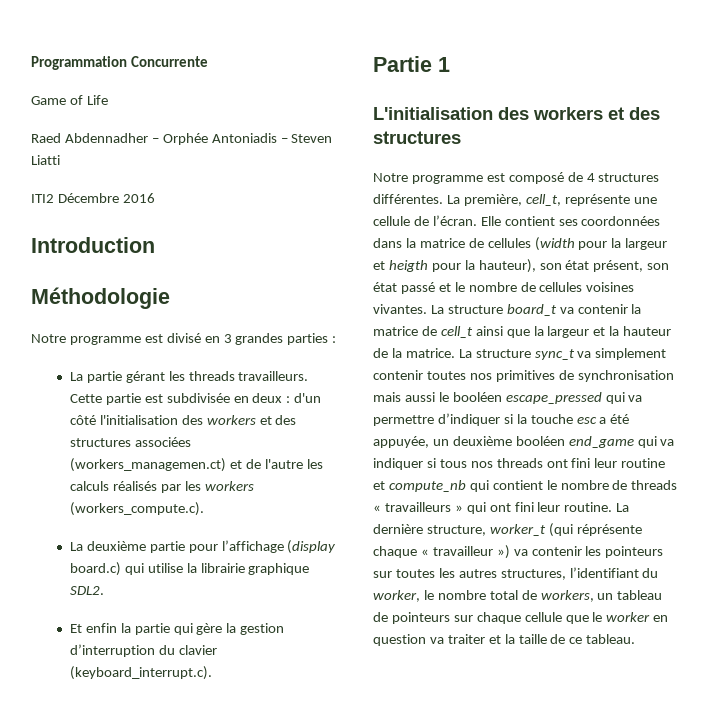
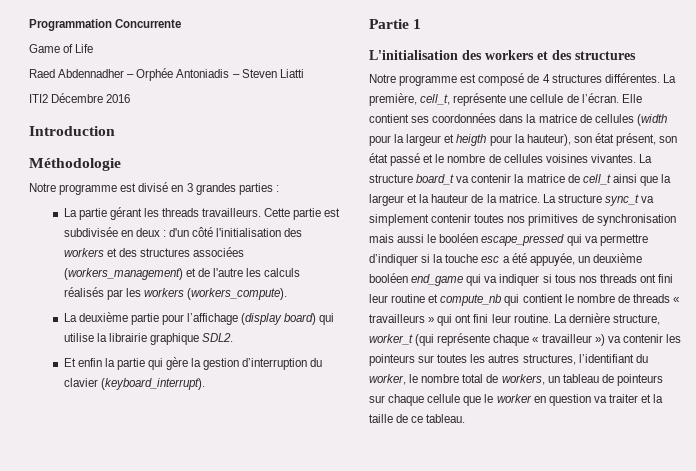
- Cette partie est subdivisée en deux : d'un côté l'initialisation des workers et des structures associées (workers_managemen.ct) et de l'autre les calculs réalisés par les workers (workers_compute.c).
+ Cette partie est subdivisée en deux : d'un côté l'initialisation des workers et des structures associées (workers_management) et de l'autre les calculs réalisés par les workers (workers_compute).
- La deuxième partie pour l’affichage (display board.c) qui utilise la librairie graphique SDL2.
+ La deuxième partie pour l’affichage (display board) qui utilise la librairie graphique SDL2.
- Et enfin la partie qui gère la gestion d’interruption du clavier (keyboard_interrupt.c).
+ Et enfin la partie qui gère la gestion d’interruption du clavier (keyboard_interrupt).
- La dernière structure, worker_t (qui réprésente chaque « travailleur ») va contenir les pointeurs sur toutes les autres structures, l’identifiant du worker, le nombre total de workers, un tableau de pointeurs sur chaque cellule que le worker en question va traiter et la taille de ce tableau.
+ La dernière structure, worker_t (qui représente chaque « travailleur ») va contenir les pointeurs sur toutes les autres structures, l’identifiant du worker, le nombre total de workers, un tableau de pointeurs sur chaque cellule que le worker en question va traiter et la taille de ce tableau.

